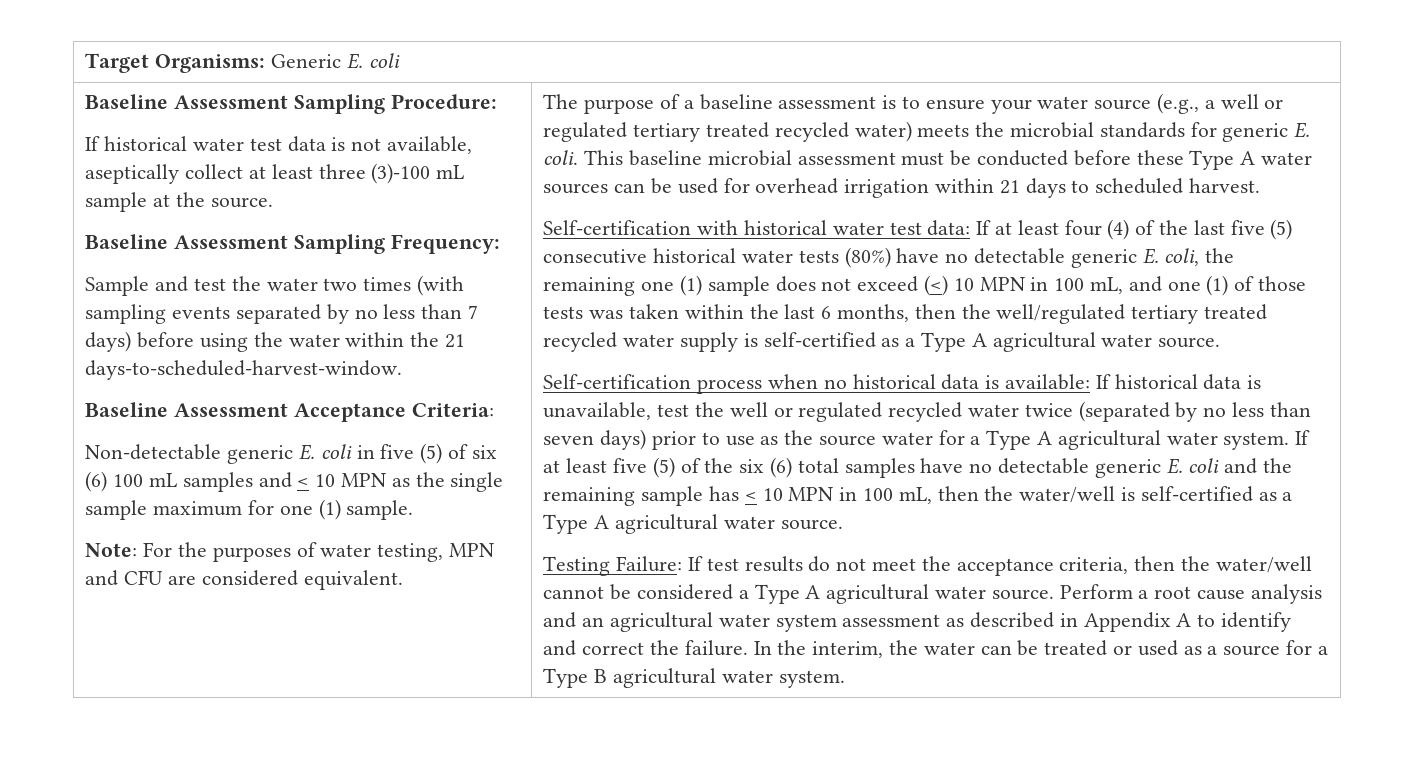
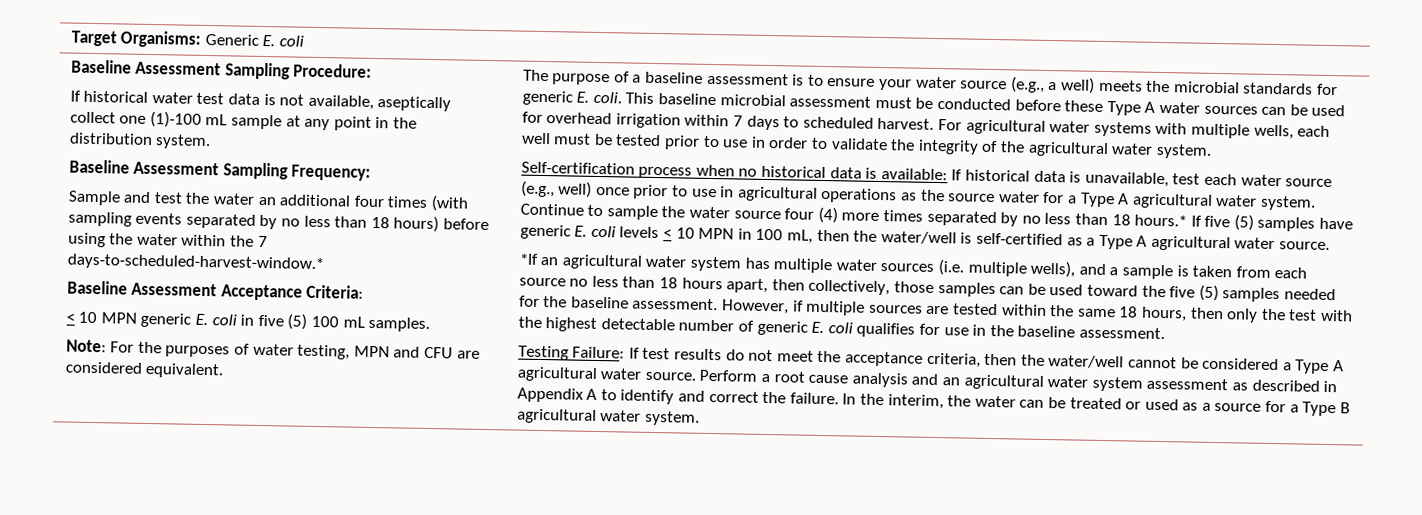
- If historical water test data is not available, aseptically collect at least three (3)-100 mL sample at the source.
+ If historical water test data is not available, aseptically collect one (1)-100 mL sample at any point in the distribution system.
- Sample and test the water two times (with sampling events separated by no less than 7 days) before using the water within the 21 days-to-scheduled-harvest-window.
+ Sample and test the water an additional four times (with sampling events separated by no less than 18 hours) before using the water within the 7 days-to-scheduled-harvest-window.*
- Non-detectable generic E. coli in five (5) of six (6) 100 mL samples and < 10 MPN as the single sample maximum for one (1) sample.
+ < 10 MPN generic E. coli in five (5) 100 mL samples.
- The purpose of a baseline assessment is to ensure your water source (e.g., a well or regulated tertiary treated recycled water) meets the microbial standards for generic E. coli.
+ The purpose of a baseline assessment is to ensure your water source (e.g., a well) meets the microbial standards for generic E. coli.
- This baseline microbial assessment must be conducted before these Type A water sources can be used for overhead irrigation within 21 days to scheduled harvest.
- Self-certification with historical water test data: If at least four (4) of the last five (5) consecutive historical water tests (80%) have no detectable generic E. coli, the remaining one (1) sample does not exceed (<) 10 MPN in 100 mL, and one (1) of those tests was taken within the last 6 months, then the well/regulated tertiary treated recycled water supply is self-certified as a Type A agricultural water source.
+ This baseline microbial assessment must be conducted before these Type A water sources can be used for overhead irrigation within 7 days to scheduled harvest. For agricultural water systems with multiple wells, each well must be tested prior to use in order to validate the integrity of the agricultural water system.
- Self-certification process when no historical data is available: If historical data is unavailable, test the well or regulated recycled water twice (separated by no less than seven days) prior to use as the source water for a Type A agricultural water system.
+ Self-certification process when no historical data is available: If historical data is unavailable, test each water source (e.g., well) once prior to use in agricultural operations as the source water for a Type A agricultural water system.
- If at least five (5) of the six (6) total samples have no detectable generic E. coli and the remaining sample has < 10 MPN in 100 mL, then the water/well is self-certified as a Type A agricultural water source.
+ Continue to sample the water source four (4) more times separated by no less than 18 hours.* If five (5) samples have generic E. coli levels < 10 MPN in 100 mL, then the water/well is self-certified as a Type A agricultural water source.
+ *If an agricultural water system has multiple water sources (i.e. multiple wells), and a sample is taken from each source no less than 18 hours apart, then collectively, those samples can be used toward the five (5) samples needed for the baseline assessment. However, if multiple sources are tested within the same 18 hours, then only the test with the highest detectable number of generic E. coli qualifies for use in the baseline assessment.

